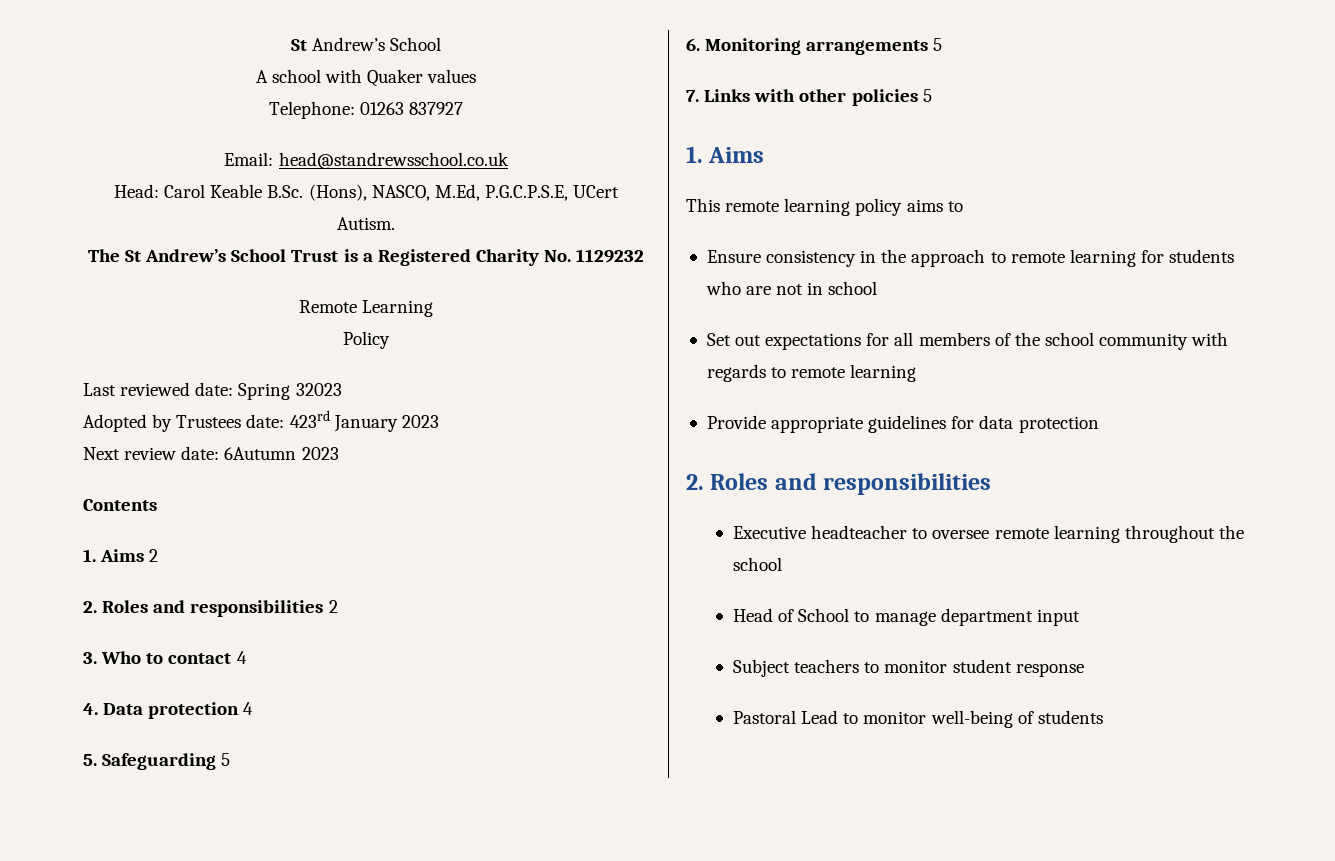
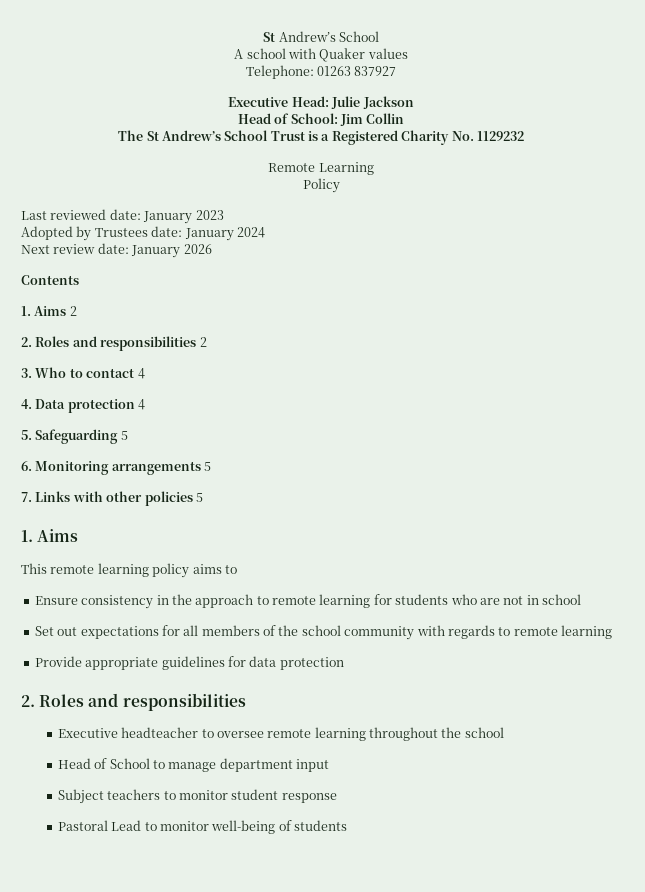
- Email: head@standrewsschool.co.uk
- Head: Carol Keable B.Sc. (Hons), NASCO, M.Ed, P.G.C.P.S.E, UCert Autism.
+ Executive Head: Julie Jackson
+ Head of School: Jim Collin
- Last reviewed date: Spring 32023
+ Last reviewed date: January 2023
- Adopted by Trustees date: 423rd January 2023
+ Adopted by Trustees date: January 2024
- Next review date: 6Autumn 2023
+ Next review date: January 2026

